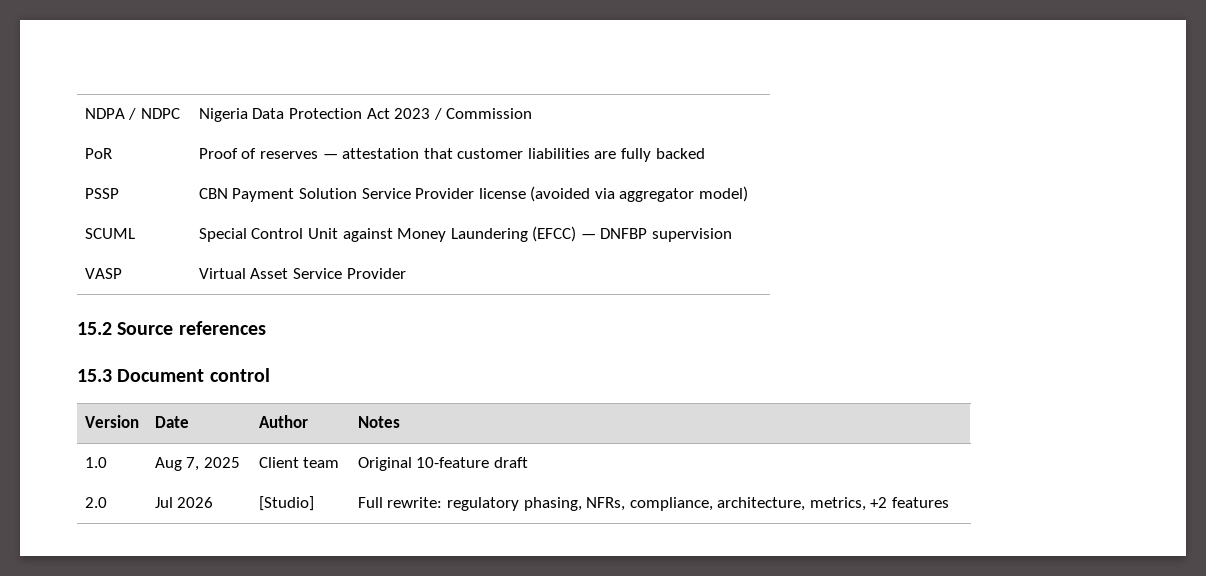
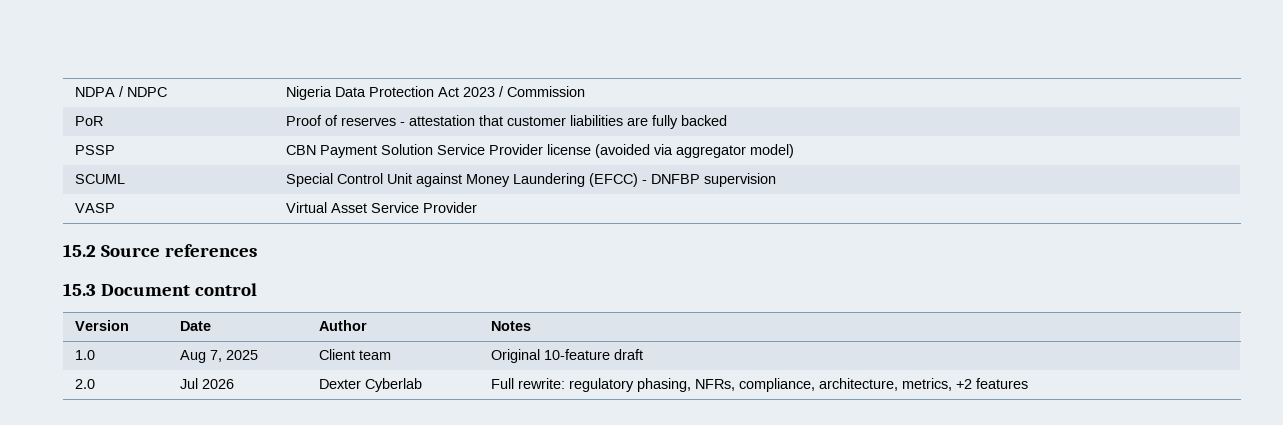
- PoR | Proof of reserves — attestation that customer liabilities are fully backed
+ PoR | Proof of reserves - attestation that customer liabilities are fully backed
- SCUML | Special Control Unit against Money Laundering (EFCC) — DNFBP supervision
+ SCUML | Special Control Unit against Money Laundering (EFCC) - DNFBP supervision
- 2.0 | Jul 2026 | [Studio] | Full rewrite: regulatory phasing, NFRs, compliance, architecture, metrics, +2 features
+ 2.0 | Jul 2026 | Dexter Cyberlab | Full rewrite: regulatory phasing, NFRs, compliance, architecture, metrics, +2 features

